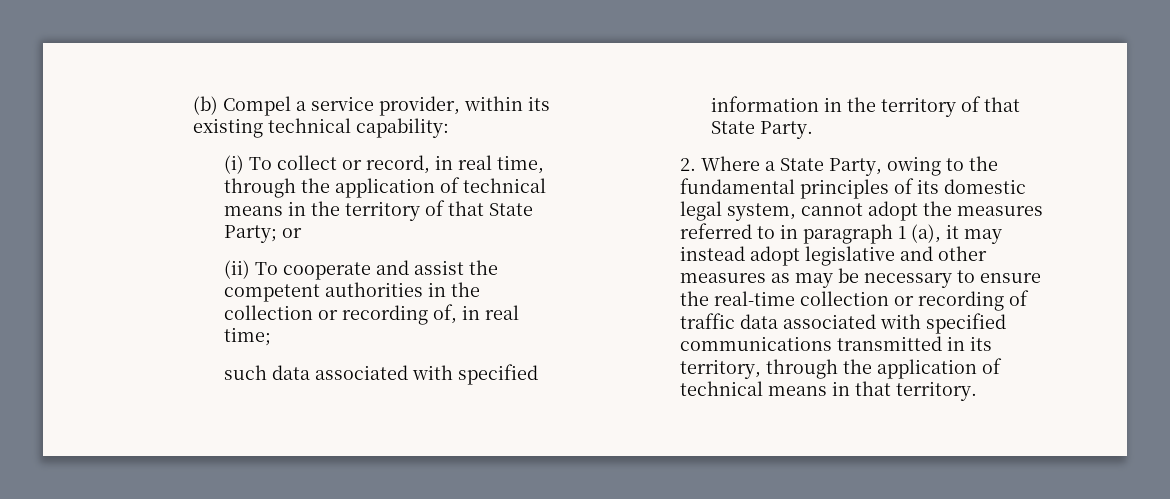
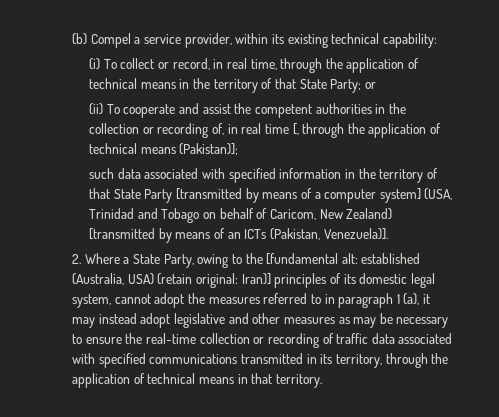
- (ii) To cooperate and assist the competent authorities in the collection or recording of, in real time;
+ (ii) To cooperate and assist the competent authorities in the collection or recording of, in real time [, through the application of technical means (Pakistan)];
- such data associated with specified information in the territory of that State Party.
+ such data associated with specified information in the territory of that State Party [transmitted by means of a computer system] (USA, Trinidad and Tobago on behalf of Caricom, New Zealand) [transmitted by means of an ICTs (Pakistan, Venezuela)].
- 2. Where a State Party, owing to the fundamental principles of its domestic legal system, cannot adopt the measures referred to in paragraph 1 (a), it may instead adopt legislative and other measures as may be necessary to ensure the real-time collection or recording of traffic data associated with specified communications transmitted in its territory, through the application of technical means in that territory.
+ 2. Where a State Party, owing to the [fundamental alt: established (Australia, USA) (retain original: Iran)] principles of its domestic legal system, cannot adopt the measures referred to in paragraph 1 (a), it may instead adopt legislative and other measures as may be necessary to ensure the real-time collection or recording of traffic data associated with specified communications transmitted in its territory, through the application of technical means in that territory.

